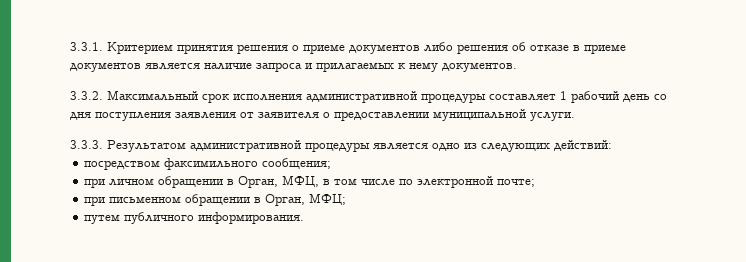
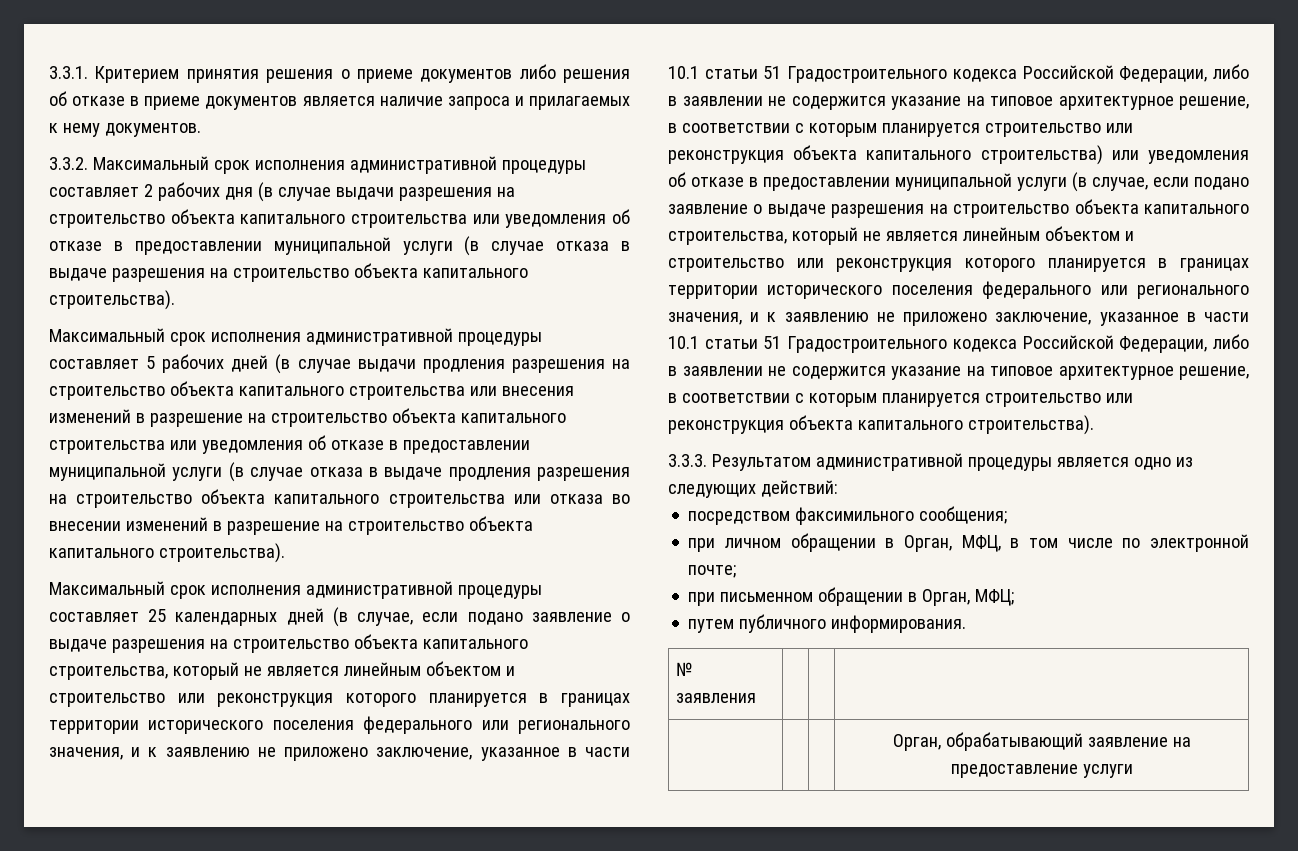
- 3.3.2. Максимальный срок исполнения административной процедуры составляет 1 рабочий день со дня поступления заявления от заявителя о предоставлении муниципальной услуги.
+ 3.3.2. Максимальный срок исполнения административной процедуры составляет 2 рабочих дня (в случае выдачи разрешения на строительство объекта капитального строительства или уведомления об отказе в предоставлении муниципальной услуги (в случае отказа в выдаче разрешения на строительство объекта капитального строительства).
+ Максимальный срок исполнения административной процедуры составляет 5 рабочих дней (в случае выдачи продления разрешения на строительство объекта капитального строительства или внесения изменений в разрешение на строительство объекта капитального строительства или уведомления об отказе в предоставлении муниципальной услуги (в случае отказа в выдаче продления разрешения на строительство объекта капитального строительства или отказа во внесении изменений в разрешение на строительство объекта капитального строительства).
+ Максимальный срок исполнения административной процедуры составляет 25 календарных дней (в случае, если подано заявление о выдаче разрешения на строительство объекта капитального строительства, который не является линейным объектом и строительство или реконструкция которого планируется в границах территории исторического поселения федерального или регионального значения, и к заявлению не приложено заключение, указанное в части 10.1 статьи 51 Градостроительного кодекса Российской Федерации, либо в заявлении не содержится указание на типовое архитектурное решение, в соответствии с которым планируется строительство или реконструкция объекта капитального строительства) или уведомления об отказе в предоставлении муниципальной услуги (в случае, если подано заявление о выдаче разрешения на строительство объекта капитального строительства, который не является линейным объектом и строительство или реконструкция которого планируется в границах территории исторического поселения федерального или регионального значения, и к заявлению не приложено заключение, указанное в части 10.1 статьи 51 Градостроительного кодекса Российской Федерации, либо в заявлении не содержится указание на типовое архитектурное решение, в соответствии с которым планируется строительство или реконструкция объекта капитального строительства).
+ № заявления | | |
+ | | | Орган, обрабатывающий заявление на предоставление услуги

